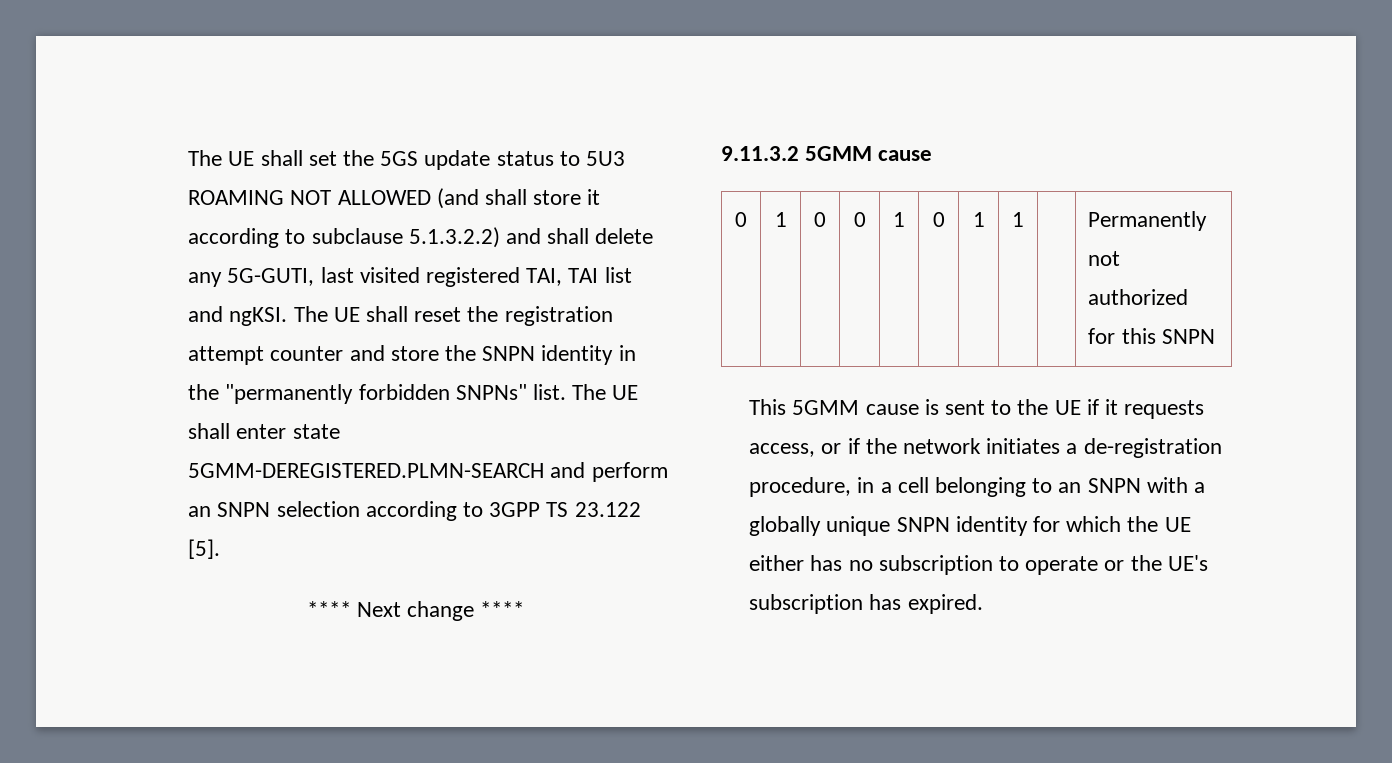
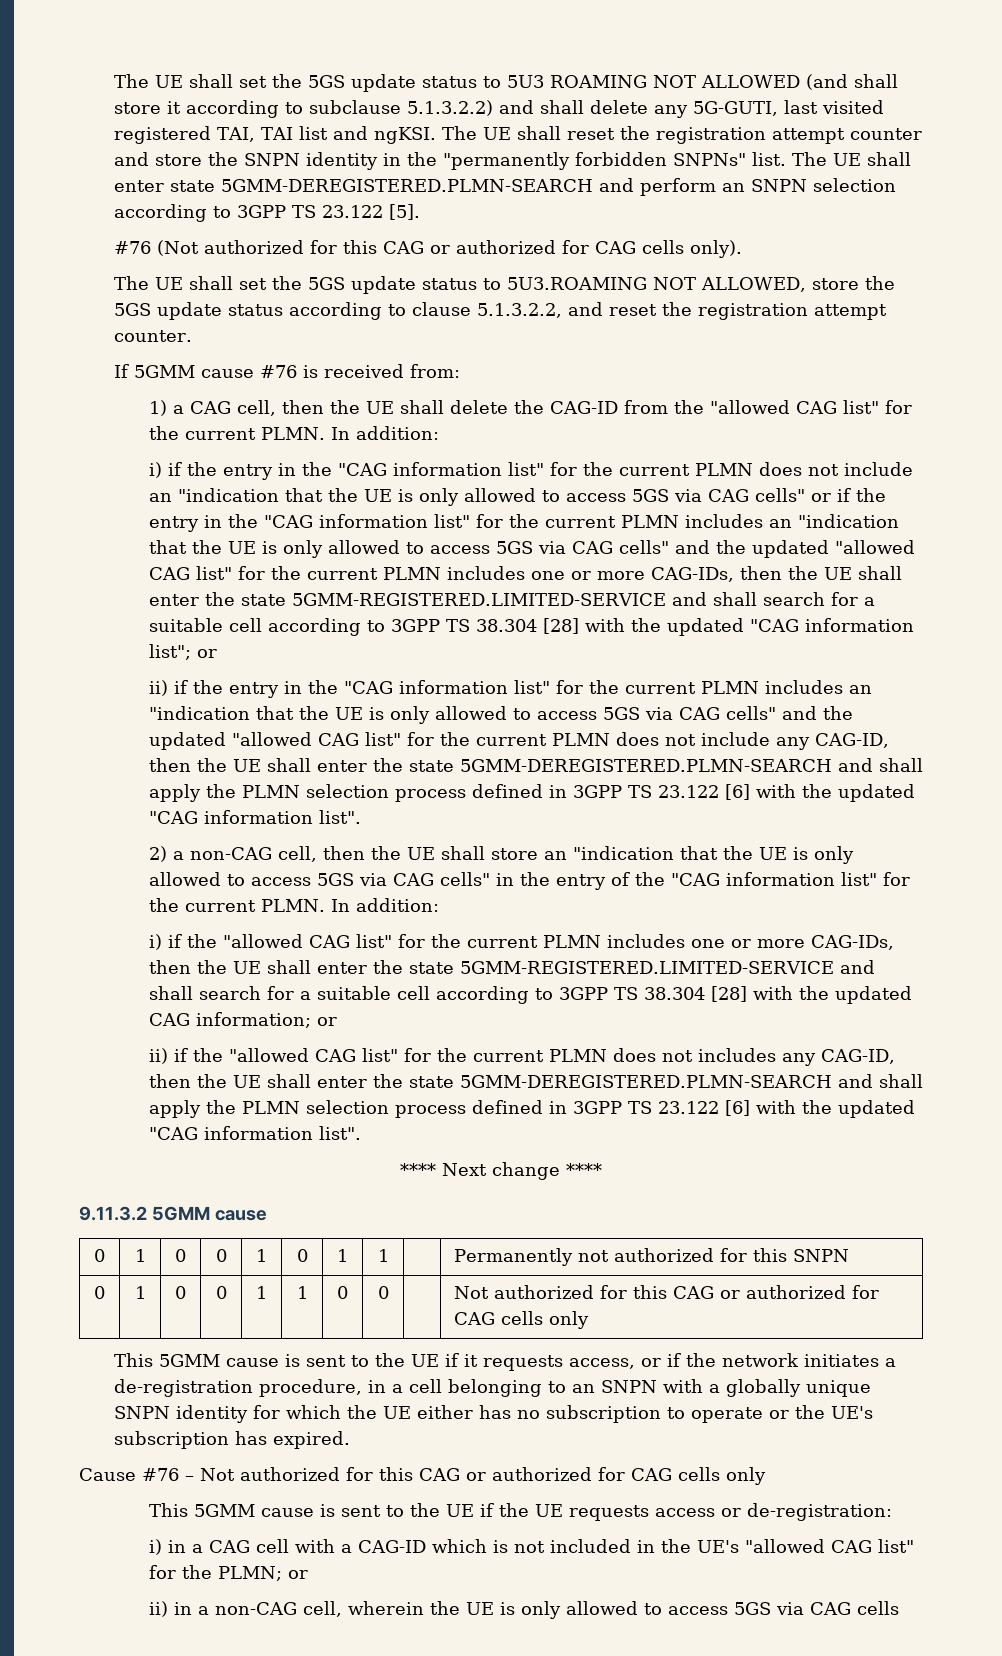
+ #76 (Not authorized for this CAG or authorized for CAG cells only).
+ The UE shall set the 5GS update status to 5U3.ROAMING NOT ALLOWED, store the 5GS update status according to clause 5.1.3.2.2, and reset the registration attempt counter.
+ If 5GMM cause #76 is received from:
+ 1) a CAG cell, then the UE shall delete the CAG-ID from the "allowed CAG list" for the current PLMN. In addition:
+ i) if the entry in the "CAG information list" for the current PLMN does not include an "indication that the UE is only allowed to access 5GS via CAG cells" or if the entry in the "CAG information list" for the current PLMN includes an "indication that the UE is only allowed to access 5GS via CAG cells" and the updated "allowed CAG list" for the current PLMN includes one or more CAG-IDs, then the UE shall enter the state 5GMM-REGISTERED.LIMITED-SERVICE and shall search for a suitable cell according to 3GPP TS 38.304 [28] with the updated "CAG information list"; or
+ ii) if the entry in the "CAG information list" for the current PLMN includes an "indication that the UE is only allowed to access 5GS via CAG cells" and the updated "allowed CAG list" for the current PLMN does not include any CAG-ID, then the UE shall enter the state 5GMM-DEREGISTERED.PLMN-SEARCH and shall apply the PLMN selection process defined in 3GPP TS 23.122 [6] with the updated "CAG information list".
+ 2) a non-CAG cell, then the UE shall store an "indication that the UE is only allowed to access 5GS via CAG cells" in the entry of the "CAG information list" for the current PLMN. In addition:
+ i) if the "allowed CAG list" for the current PLMN includes one or more CAG-IDs, then the UE shall enter the state 5GMM-REGISTERED.LIMITED-SERVICE and shall search for a suitable cell according to 3GPP TS 38.304 [28] with the updated CAG information; or
+ ii) if the "allowed CAG list" for the current PLMN does not includes any CAG-ID, then the UE shall enter the state 5GMM-DEREGISTERED.PLMN-SEARCH and shall apply the PLMN selection process defined in 3GPP TS 23.122 [6] with the updated "CAG information list".
+ 0 | 1 | 0 | 0 | 1 | 1 | 0 | 0 | | Not authorized for this CAG or authorized for CAG cells only
+ Cause #76 – Not authorized for this CAG or authorized for CAG cells only
+ This 5GMM cause is sent to the UE if the UE requests access or de-registration:
+ i) in a CAG cell with a CAG-ID which is not included in the UE's "allowed CAG list" for the PLMN; or
+ ii) in a non-CAG cell, wherein the UE is only allowed to access 5GS via CAG cells

